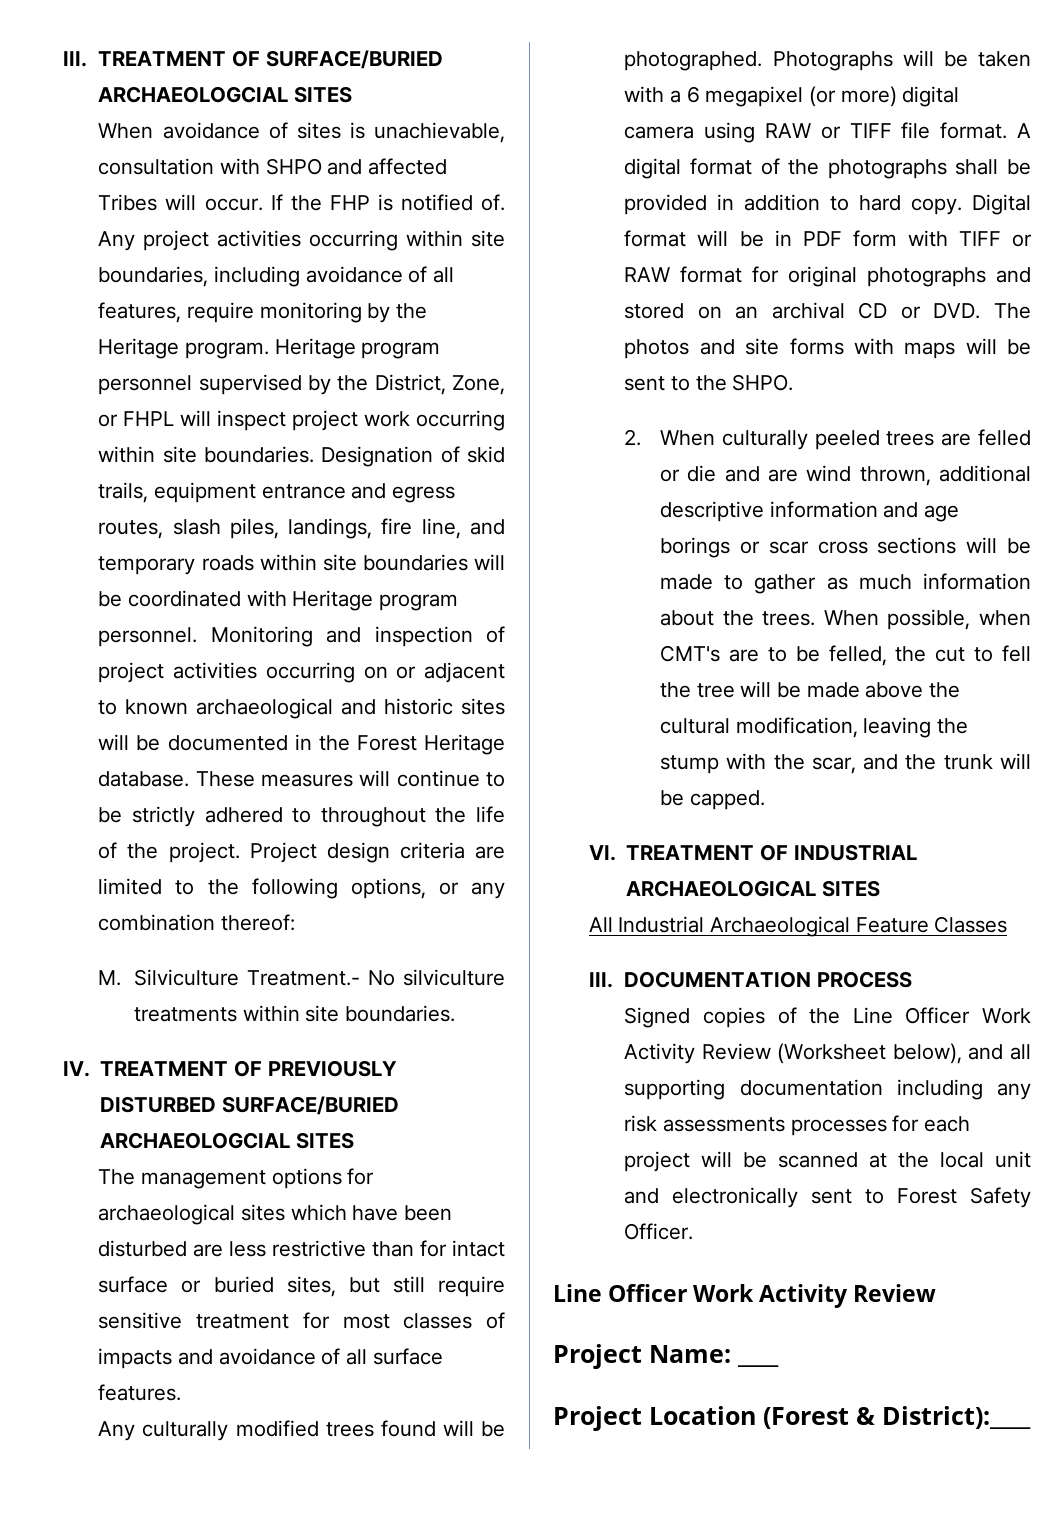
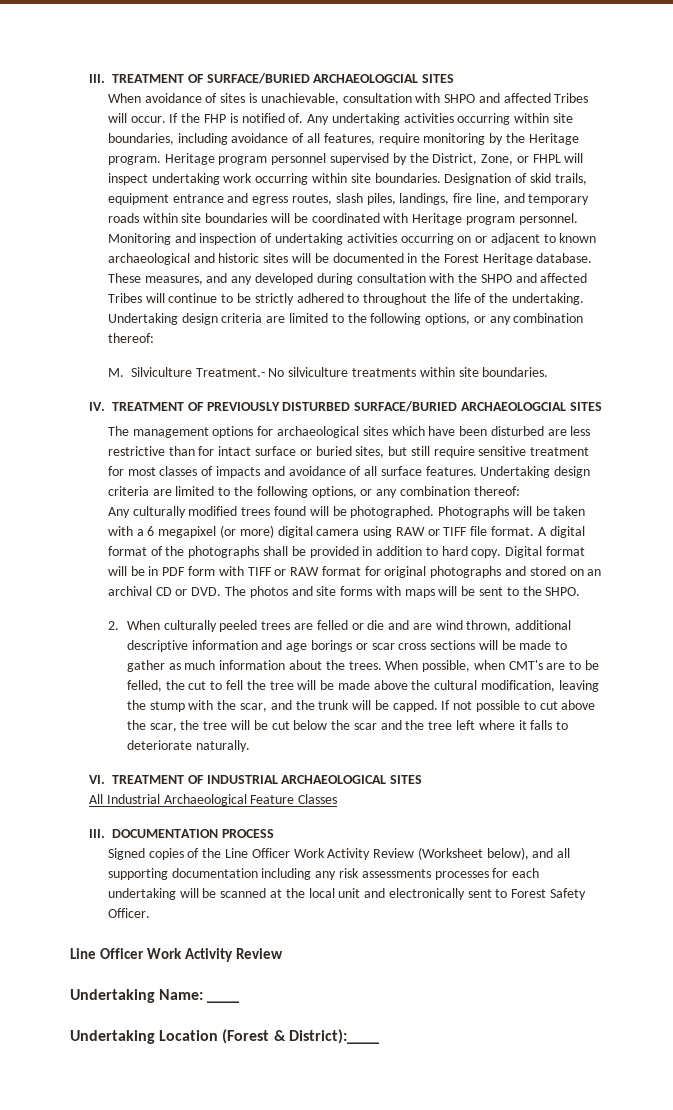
- Any project activities occurring within site boundaries, including avoidance of all features, require monitoring by the Heritage program.
+ Any undertaking activities occurring within site boundaries, including avoidance of all features, require monitoring by the Heritage program.
- Heritage program personnel supervised by the District, Zone, or FHPL will inspect project work occurring within site boundaries.
+ Heritage program personnel supervised by the District, Zone, or FHPL will inspect undertaking work occurring within site boundaries.
- Monitoring and inspection of project activities occurring on or adjacent to known archaeological and historic sites will be documented in the Forest Heritage database.
+ Monitoring and inspection of undertaking activities occurring on or adjacent to known archaeological and historic sites will be documented in the Forest Heritage database.
- These measures will continue to be strictly adhered to throughout the life of the project. Project design criteria are limited to the following options, or any combination thereof:
+ These measures, and any developed during consultation with the SHPO and affected Tribes will continue to be strictly adhered to throughout the life of the undertaking. Undertaking design criteria are limited to the following options, or any combination thereof:
- The management options for archaeological sites which have been disturbed are less restrictive than for intact surface or buried sites, but still require sensitive treatment for most classes of impacts and avoidance of all surface features.
+ The management options for archaeological sites which have been disturbed are less restrictive than for intact surface or buried sites, but still require sensitive treatment for most classes of impacts and avoidance of all surface features. Undertaking design criteria are limited to the following options, or any combination thereof:
+ If not possible to cut above the scar, the tree will be cut below the scar and the tree left where it falls to deteriorate naturally.
- Signed copies of the Line Officer Work Activity Review (Worksheet below), and all supporting documentation including any risk assessments processes for each project will be scanned at the local unit and electronically sent to Forest Safety Officer.
+ Signed copies of the Line Officer Work Activity Review (Worksheet below), and all supporting documentation including any risk assessments processes for each undertaking will be scanned at the local unit and electronically sent to Forest Safety Officer.
- Project Name: ____
+ Undertaking Name: ____
- Project Location (Forest & District):____
+ Undertaking Location (Forest & District):____

